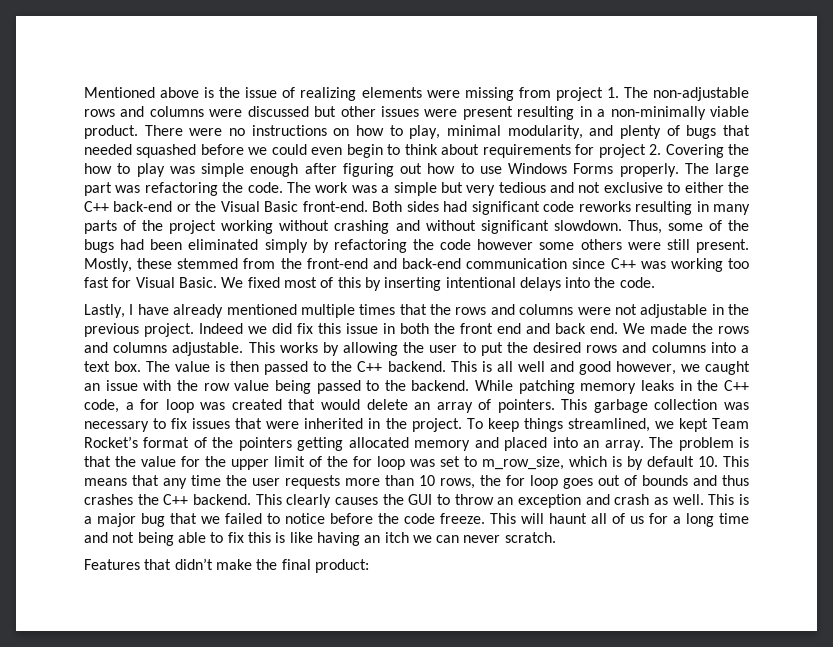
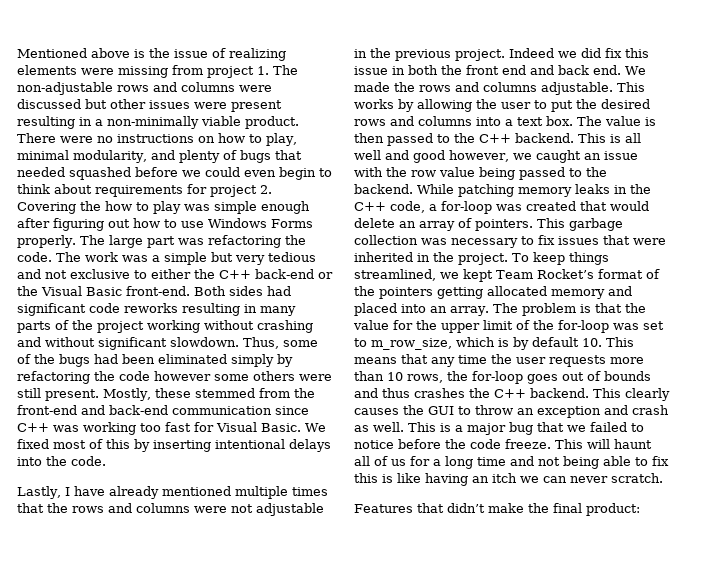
- While patching memory leaks in the C++ code, a for loop was created that would delete an array of pointers.
+ While patching memory leaks in the C++ code, a for-loop was created that would delete an array of pointers.
- The problem is that the value for the upper limit of the for loop was set to m_row_size, which is by default 10. This means that any time the user requests more than 10 rows, the for loop goes out of bounds and thus crashes the C++ backend.
+ The problem is that the value for the upper limit of the for-loop was set to m_row_size, which is by default 10. This means that any time the user requests more than 10 rows, the for-loop goes out of bounds and thus crashes the C++ backend.

